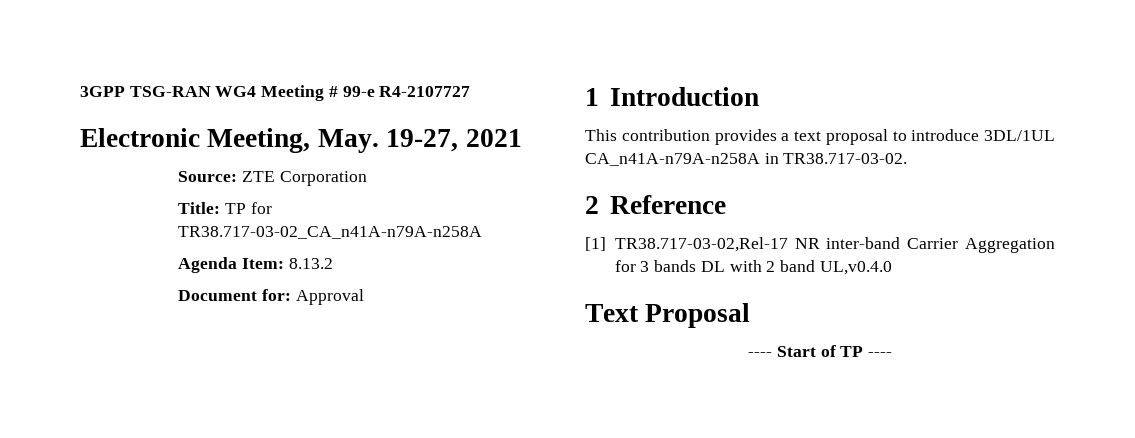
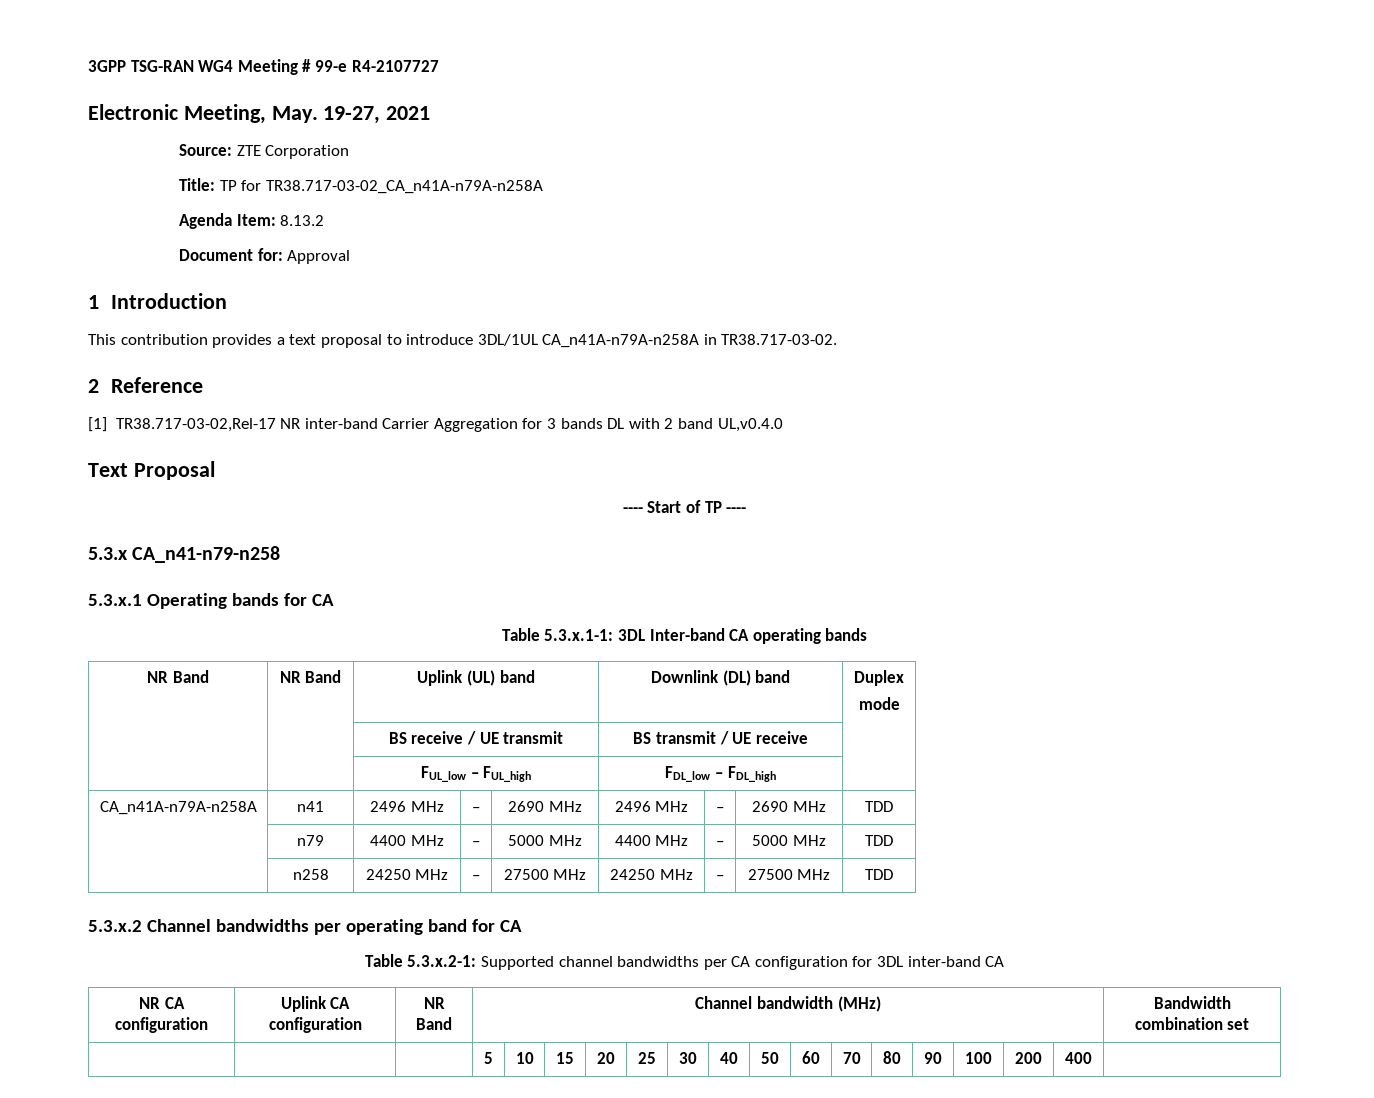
+ 5.3.x CA_n41-n79-n258
+ 5.3.x.1 Operating bands for CA
+ Table 5.3.x.1-1: 3DL Inter-band CA operating bands
+ NR Band | NR Band | Uplink (UL) band | Downlink (DL) band | Duplex
+ mode
+ | | BS receive / UE transmit | BS transmit / UE receive |
+ | | FUL_low – FUL_high | FDL_low – FDL_high |
+ CA_n41A-n79A-n258A | n41 | 2496 MHz | – | 2690 MHz | 2496 MHz | – | 2690 MHz | TDD
+ | n79 | 4400 MHz | – | 5000 MHz | 4400 MHz | – | 5000 MHz | TDD
+ | n258 | 24250 MHz | – | 27500 MHz | 24250 MHz | – | 27500 MHz | TDD
+ 5.3.x.2 Channel bandwidths per operating band for CA
+ Table 5.3.x.2-1: Supported channel bandwidths per CA configuration for 3DL inter-band CA
+ NR CA configuration | Uplink CA configuration | NR Band | Channel bandwidth (MHz) | Bandwidth combination set
+ | | | 5 | 10 | 15 | 20 | 25 | 30 | 40 | 50 | 60 | 70 | 80 | 90 | 100 | 200 | 400 |

